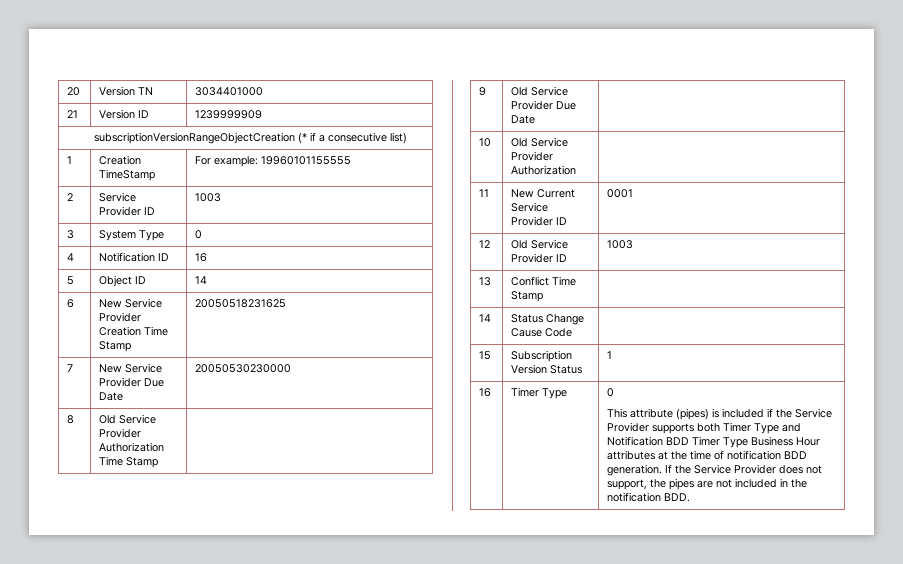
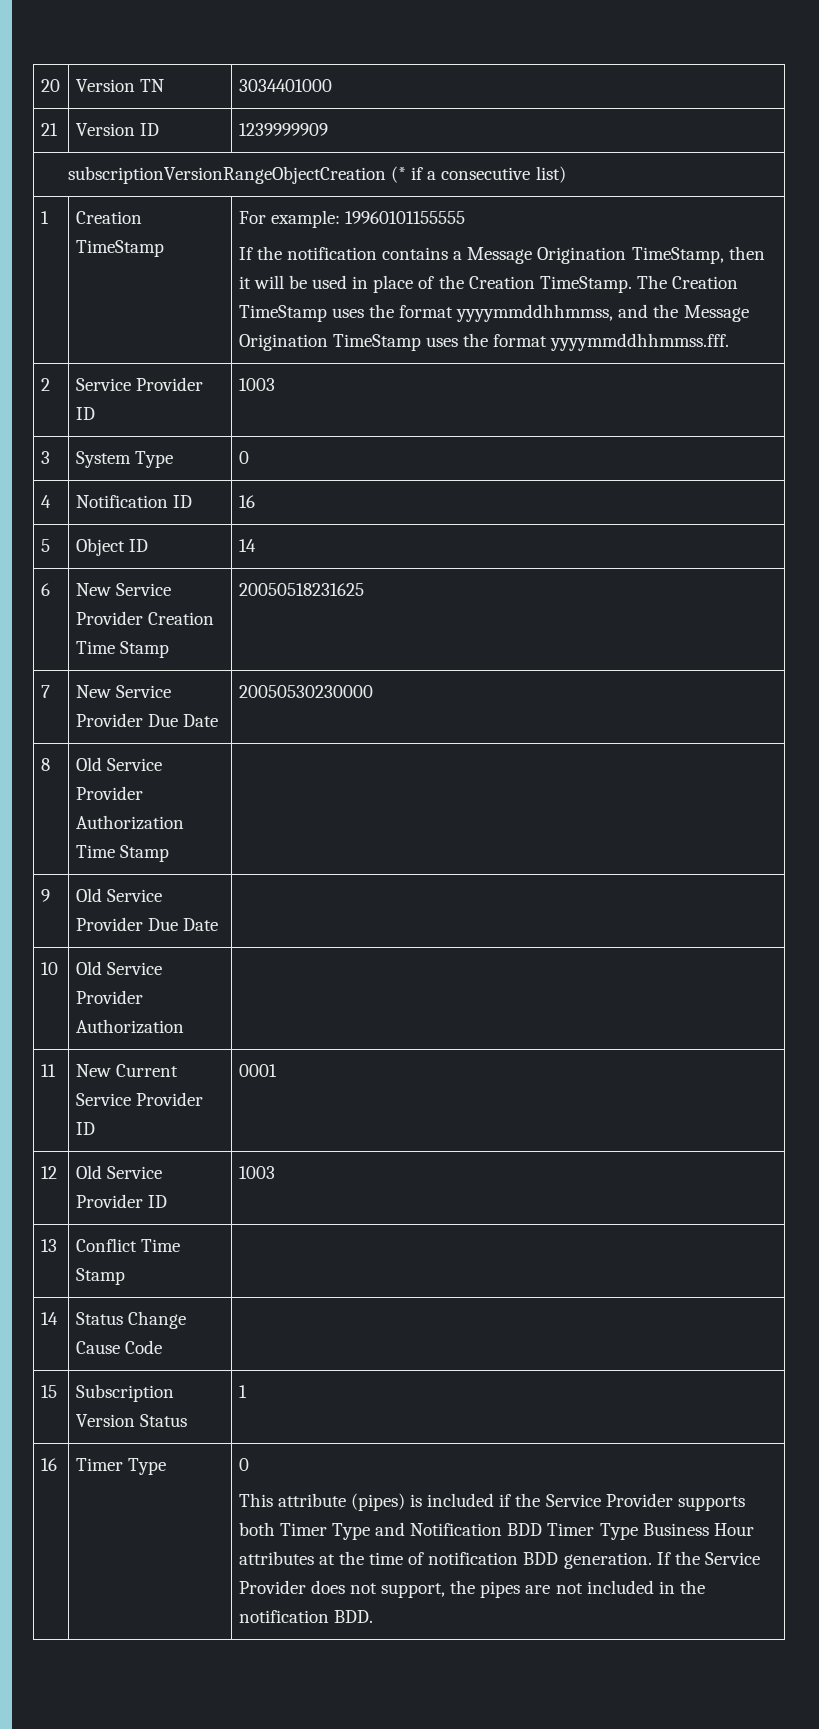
+ If the notification contains a Message Origination TimeStamp, then it will be used in place of the Creation TimeStamp. The Creation TimeStamp uses the format yyyymmddhhmmss, and the Message Origination TimeStamp uses the format yyyymmddhhmmss.fff.

